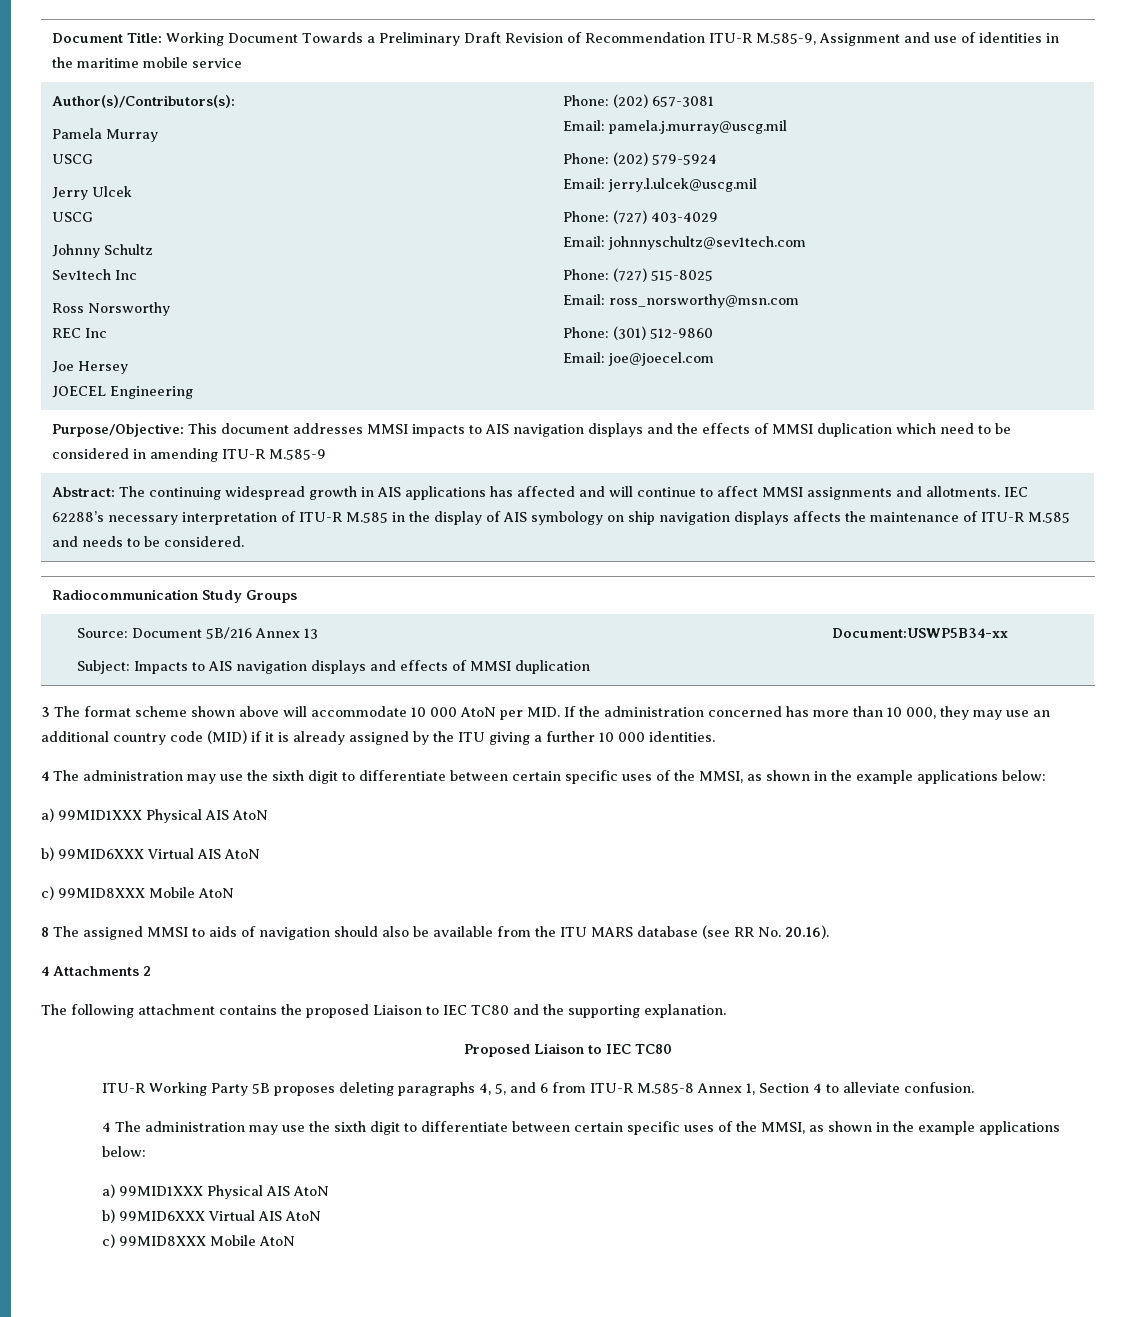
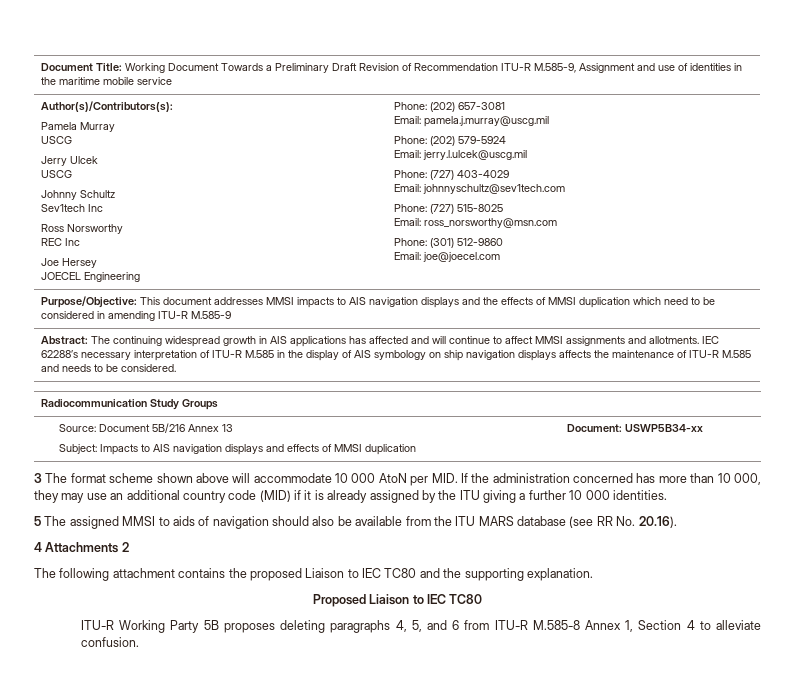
  Source: Document 5B/216 Annex 13
- Subject: Impacts to AIS navigation displays and effects of MMSI duplication | Document:USWP5B34-xx
+ Subject: Impacts to AIS navigation displays and effects of MMSI duplication | Document: USWP5B34-xx
  3 The format scheme shown above will accommodate 10 000 AtoN per MID. If the administration concerned has more than 10 000, they may use an additional country code (MID) if it is already assigned by the ITU giving a further 10 000 identities.
- 4 The administration may use the sixth digit to differentiate between certain specific uses of the MMSI, as shown in the example applications below:
- a) 99MID1XXX Physical AIS AtoN
- b) 99MID6XXX Virtual AIS AtoN
- c) 99MID8XXX Mobile AtoN
- 8 The assigned MMSI to aids of navigation should also be available from the ITU MARS database (see RR No. 20.16).
+ 5 The assigned MMSI to aids of navigation should also be available from the ITU MARS database (see RR No. 20.16).
  ITU-R Working Party 5B proposes deleting paragraphs 4, 5, and 6 from ITU-R M.585-8 Annex 1, Section 4 to alleviate confusion.
- 4 The administration may use the sixth digit to differentiate between certain specific uses of the MMSI, as shown in the example applications below:
- a) 99MID1XXX Physical AIS AtoN
- b) 99MID6XXX Virtual AIS AtoN
- c) 99MID8XXX Mobile AtoN

